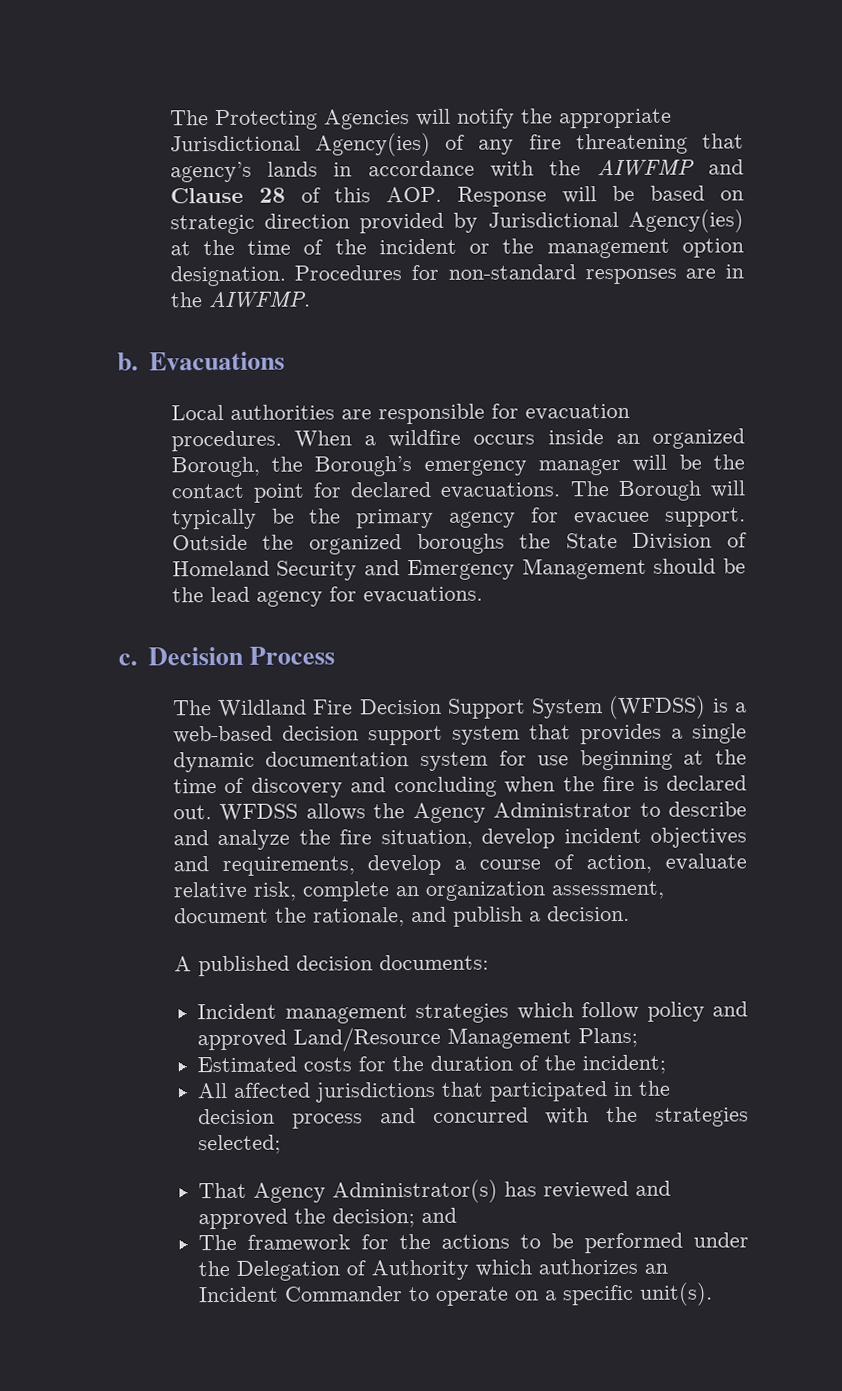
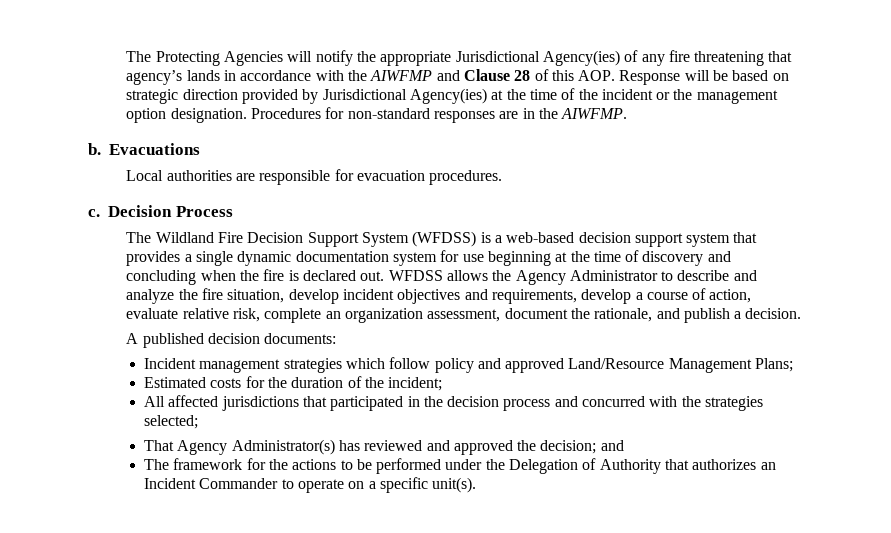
- When a wildfire occurs inside an organized Borough, the Borough’s emergency manager will be the contact point for declared evacuations. The Borough will typically be the primary agency for evacuee support. Outside the organized boroughs the State Division of Homeland Security and Emergency Management should be the lead agency for evacuations.
- The framework for the actions to be performed under the Delegation of Authority which authorizes an Incident Commander to operate on a specific unit(s).
+ The framework for the actions to be performed under the Delegation of Authority that authorizes an Incident Commander to operate on a specific unit(s).

